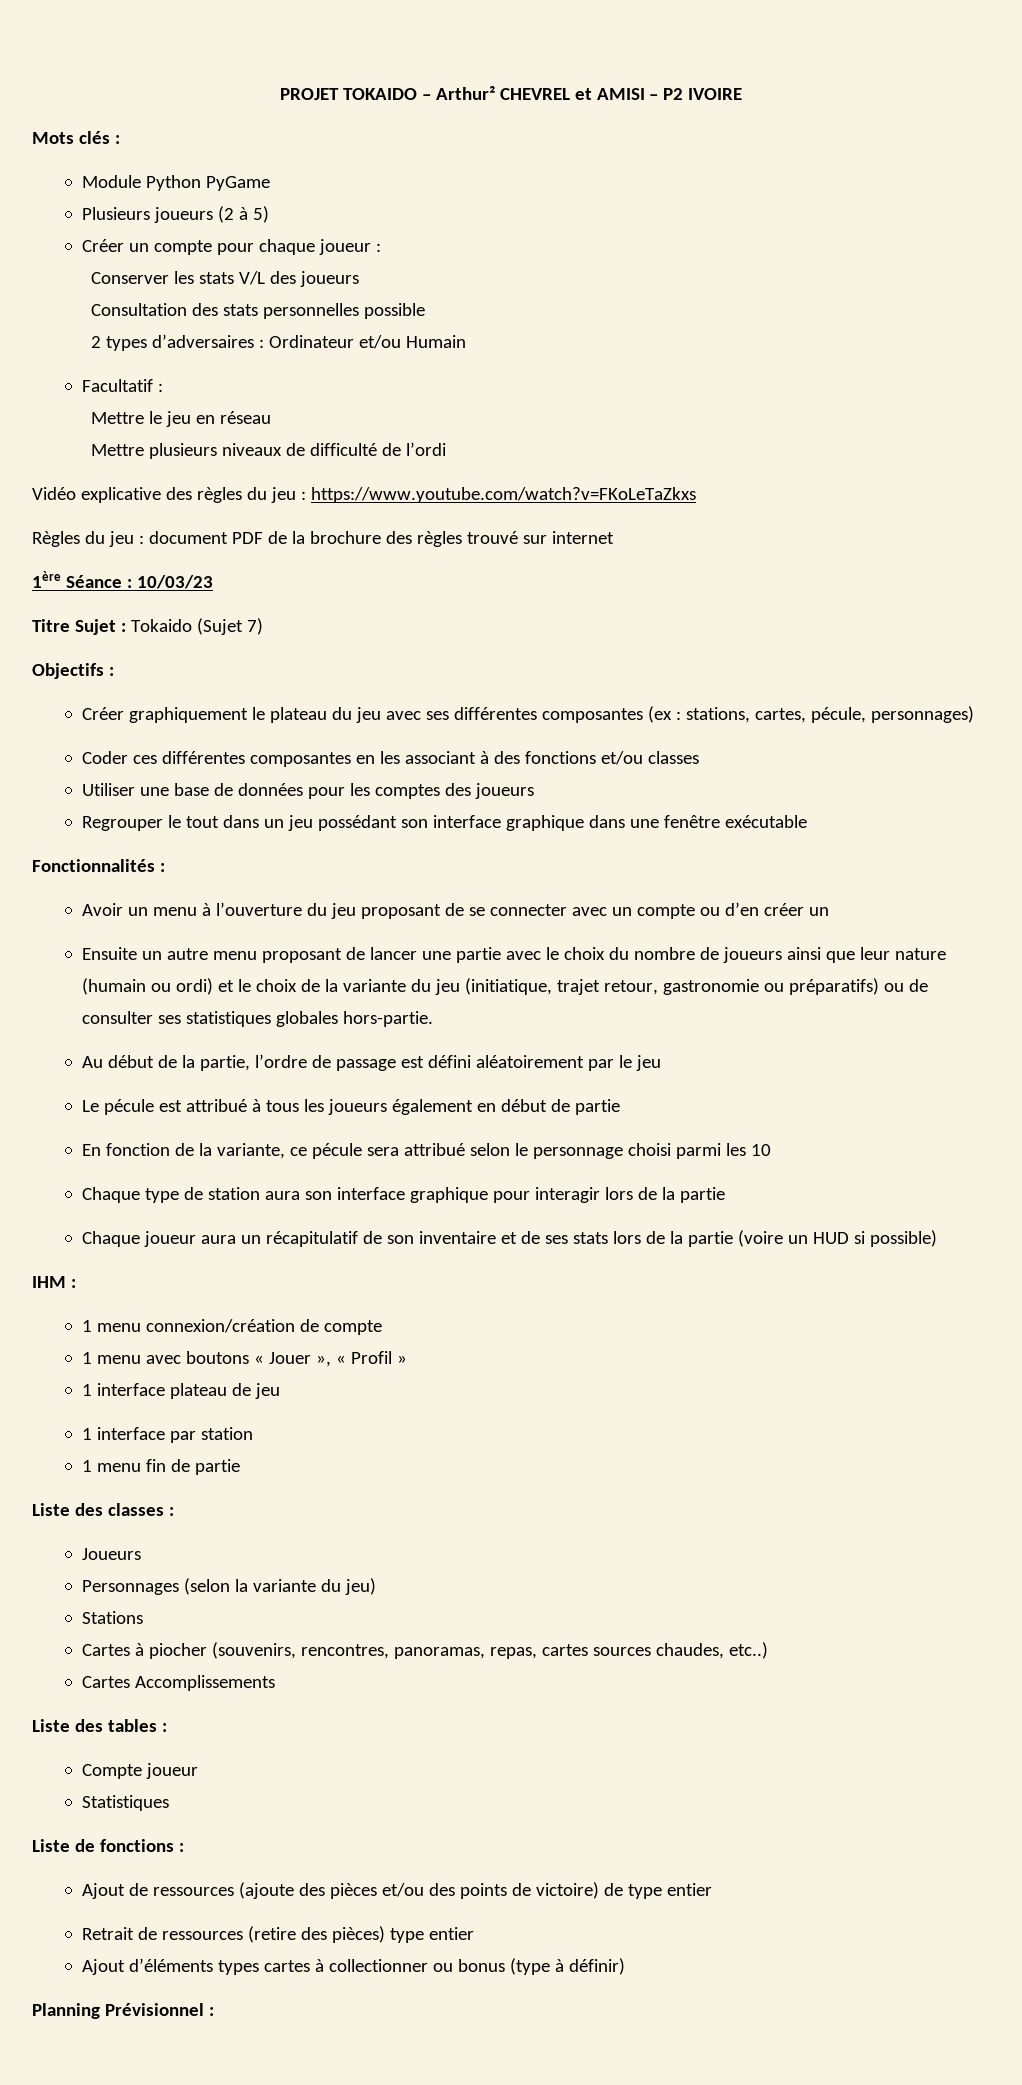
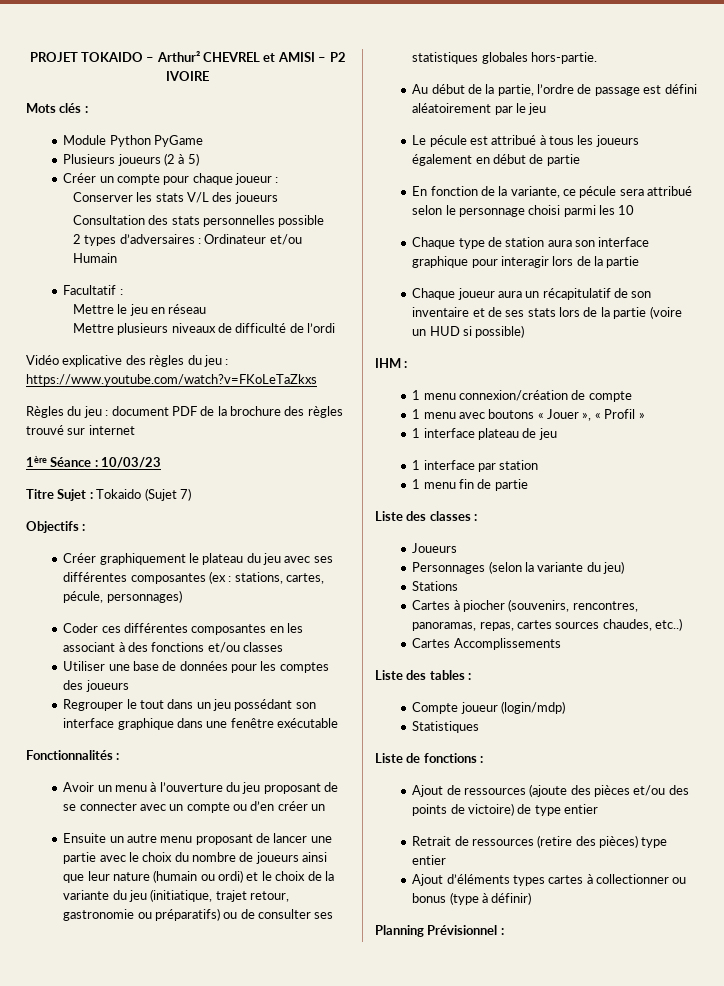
- Compte joueur
+ Compte joueur (login/mdp)

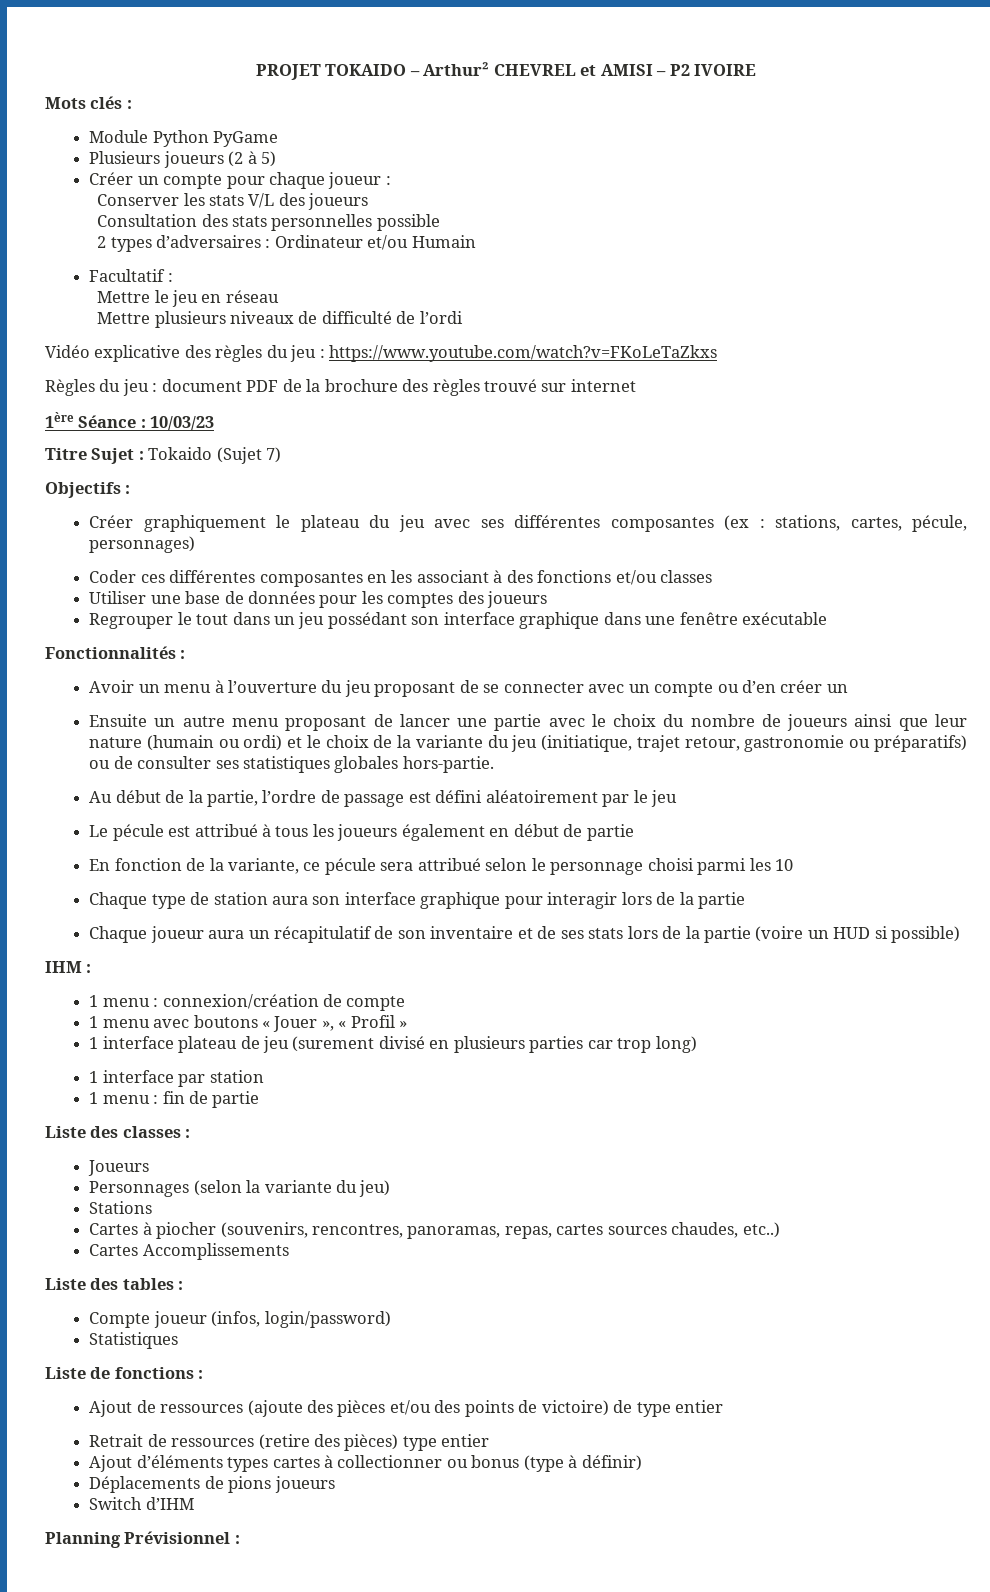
- 1 menu connexion/création de compte
+ 1 menu : connexion/création de compte
- 1 interface plateau de jeu
+ 1 interface plateau de jeu (surement divisé en plusieurs parties car trop long)
- 1 menu fin de partie
+ 1 menu : fin de partie
- Compte joueur (login/mdp)
+ Compte joueur (infos, login/password)
+ Déplacements de pions joueurs
+ Switch d’IHM

